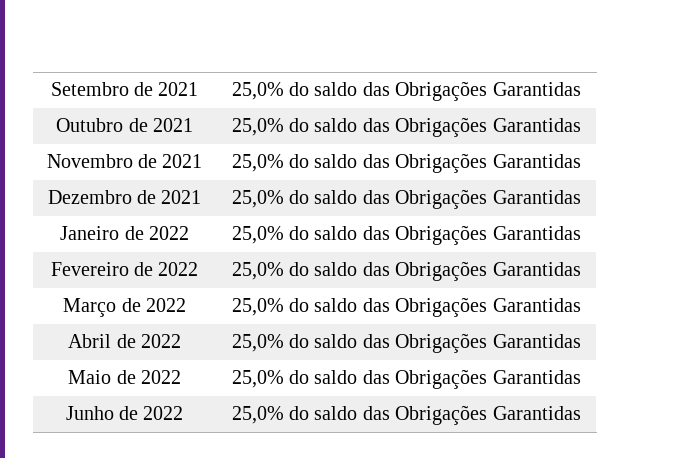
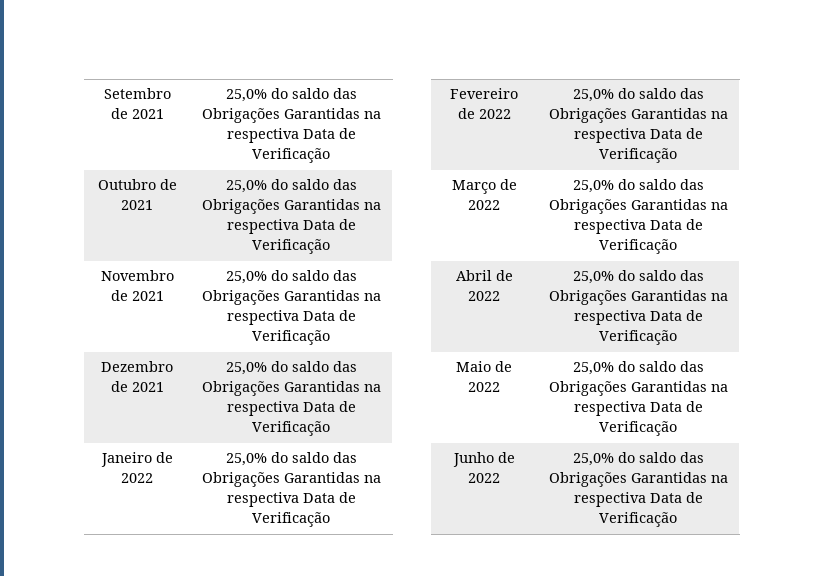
- Setembro de 2021 | 25,0% do saldo das Obrigações Garantidas
+ Setembro de 2021 | 25,0% do saldo das Obrigações Garantidas na respectiva Data de Verificação
- Outubro de 2021 | 25,0% do saldo das Obrigações Garantidas
+ Outubro de 2021 | 25,0% do saldo das Obrigações Garantidas na respectiva Data de Verificação
- Novembro de 2021 | 25,0% do saldo das Obrigações Garantidas
+ Novembro de 2021 | 25,0% do saldo das Obrigações Garantidas na respectiva Data de Verificação
- Dezembro de 2021 | 25,0% do saldo das Obrigações Garantidas
+ Dezembro de 2021 | 25,0% do saldo das Obrigações Garantidas na respectiva Data de Verificação
- Janeiro de 2022 | 25,0% do saldo das Obrigações Garantidas
+ Janeiro de 2022 | 25,0% do saldo das Obrigações Garantidas na respectiva Data de Verificação
- Fevereiro de 2022 | 25,0% do saldo das Obrigações Garantidas
+ Fevereiro de 2022 | 25,0% do saldo das Obrigações Garantidas na respectiva Data de Verificação
- Março de 2022 | 25,0% do saldo das Obrigações Garantidas
+ Março de 2022 | 25,0% do saldo das Obrigações Garantidas na respectiva Data de Verificação
- Abril de 2022 | 25,0% do saldo das Obrigações Garantidas
+ Abril de 2022 | 25,0% do saldo das Obrigações Garantidas na respectiva Data de Verificação
- Maio de 2022 | 25,0% do saldo das Obrigações Garantidas
+ Maio de 2022 | 25,0% do saldo das Obrigações Garantidas na respectiva Data de Verificação
- Junho de 2022 | 25,0% do saldo das Obrigações Garantidas
+ Junho de 2022 | 25,0% do saldo das Obrigações Garantidas na respectiva Data de Verificação

